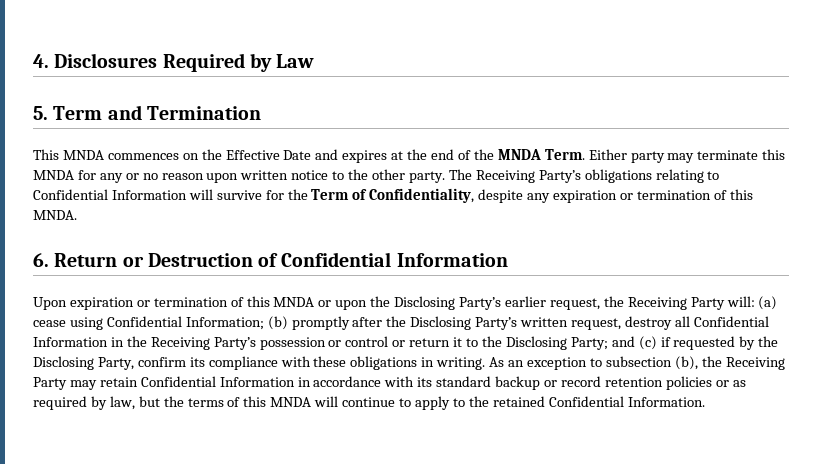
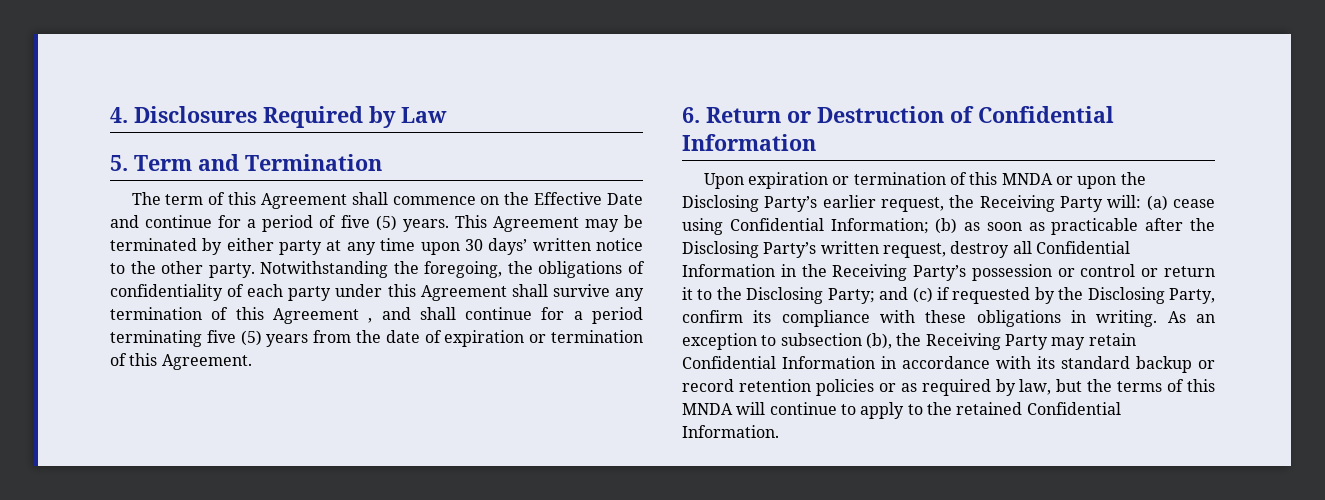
- This MNDA commences on the Effective Date and expires at the end of the MNDA Term. Either party may terminate this MNDA for any or no reason upon written notice to the other party.
+ The term of this Agreement shall commence on the Effective Date and continue for a period of five (5) years. This Agreement may be terminated by either party at any time upon 30 days’ written notice to the other party.
- The Receiving Party’s obligations relating to Confidential Information will survive for the Term of Confidentiality, despite any expiration or termination of this MNDA.
+ Notwithstanding the foregoing, the obligations of confidentiality of each party under this Agreement shall survive any termination of this Agreement , and shall continue for a period terminating five (5) years from the date of expiration or termination of this Agreement.
- (b) promptly after the Disclosing Party’s written request, destroy all Confidential Information in the Receiving Party’s possession or control or return it to the Disclosing Party;
+ (b) as soon as practicable after the Disclosing Party’s written request, destroy all Confidential Information in the Receiving Party’s possession or control or return it to the Disclosing Party;

